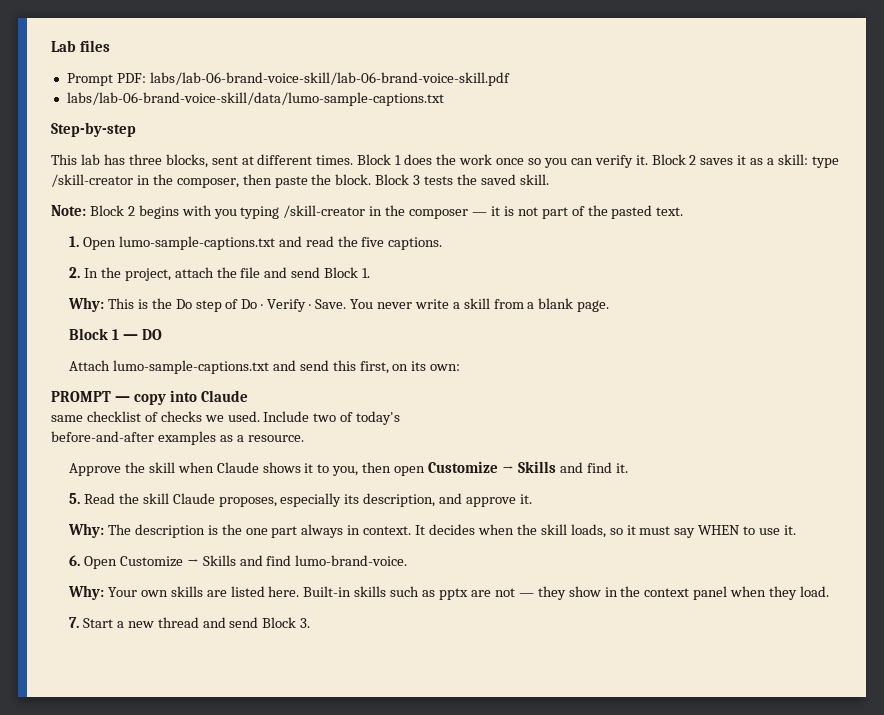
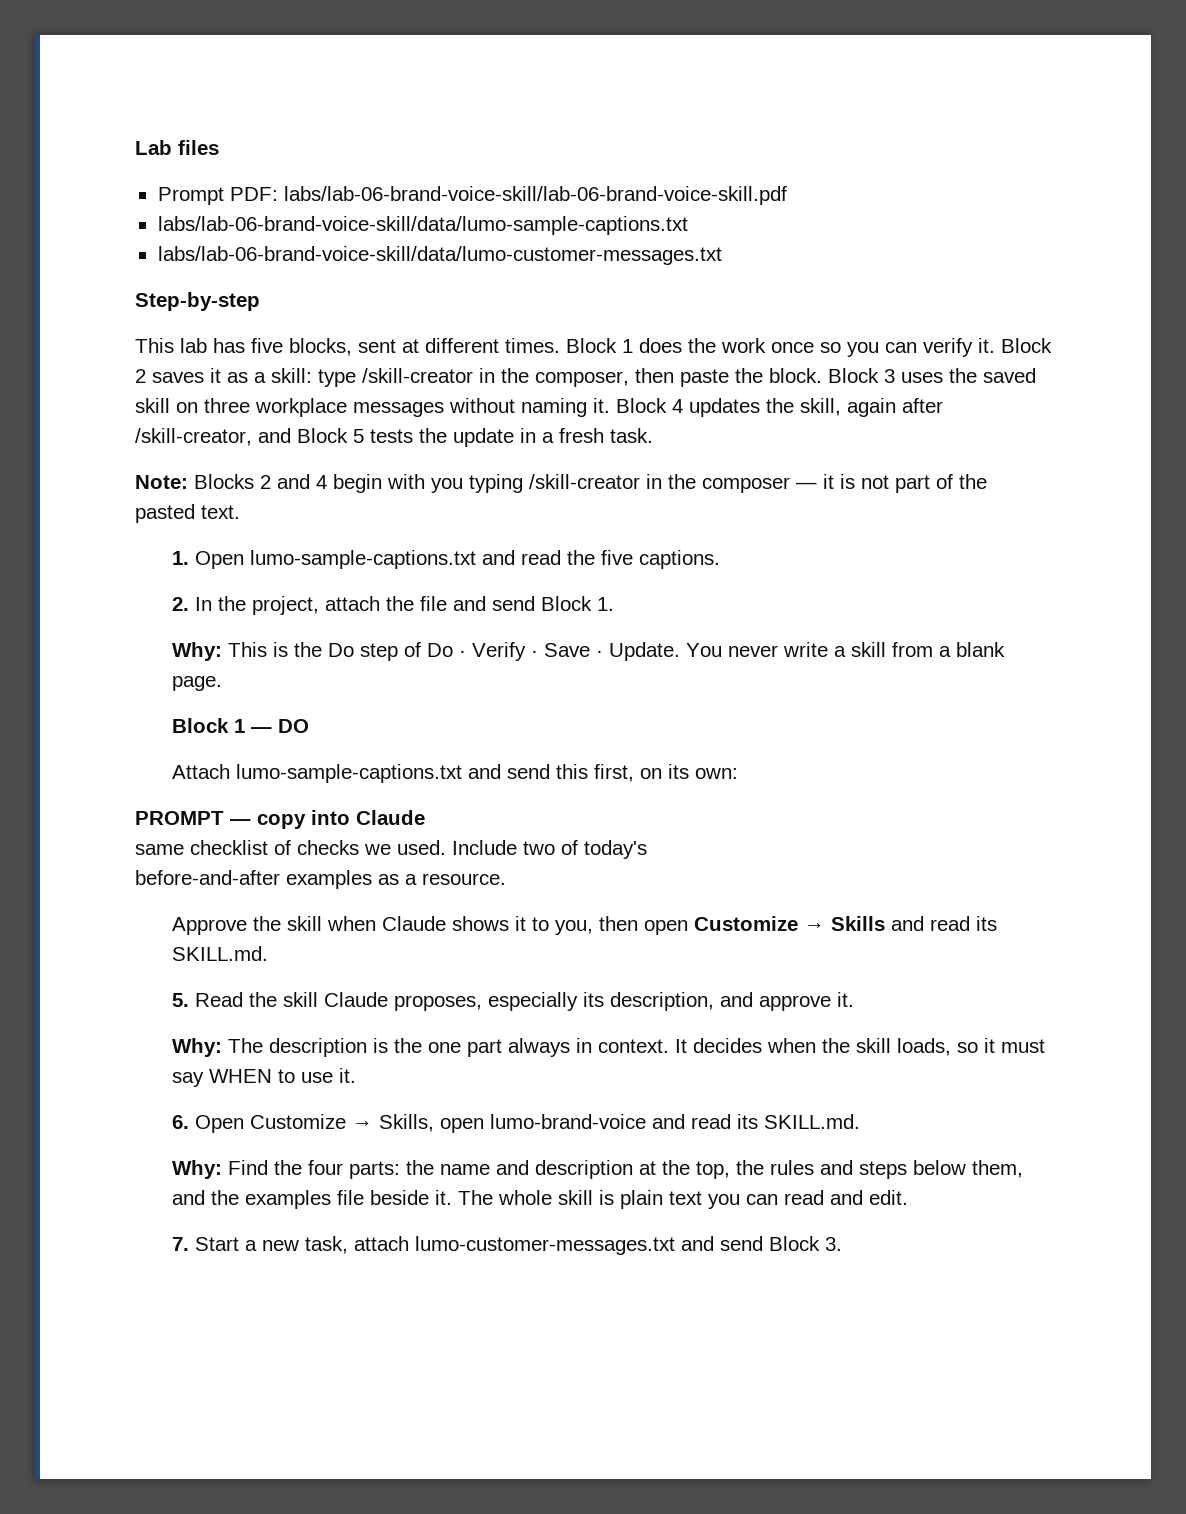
+ labs/lab-06-brand-voice-skill/data/lumo-customer-messages.txt
- This lab has three blocks, sent at different times.
+ This lab has five blocks, sent at different times.
- Block 3 tests the saved skill.
- Note: Block 2 begins with you typing /skill-creator in the composer — it is not part of the pasted text.
+ Block 3 uses the saved skill on three workplace messages without naming it. Block 4 updates the skill, again after /skill-creator, and Block 5 tests the update in a fresh task.
+ Note: Blocks 2 and 4 begin with you typing /skill-creator in the composer — it is not part of the pasted text.
- Why: This is the Do step of Do · Verify · Save.
+ Why: This is the Do step of Do · Verify · Save · Update.
- Approve the skill when Claude shows it to you, then open Customize → Skills and find it.
+ Approve the skill when Claude shows it to you, then open Customize → Skills and read its SKILL.md.
- 6. Open Customize → Skills and find lumo-brand-voice.
- Why: Your own skills are listed here. Built-in skills such as pptx are not — they show in the context panel when they load.
+ 6. Open Customize → Skills, open lumo-brand-voice and read its SKILL.md.
+ Why: Find the four parts: the name and description at the top, the rules and steps below them, and the examples file beside it. The whole skill is plain text you can read and edit.
- 7. Start a new thread and send Block 3.
+ 7. Start a new task, attach lumo-customer-messages.txt and send Block 3.

